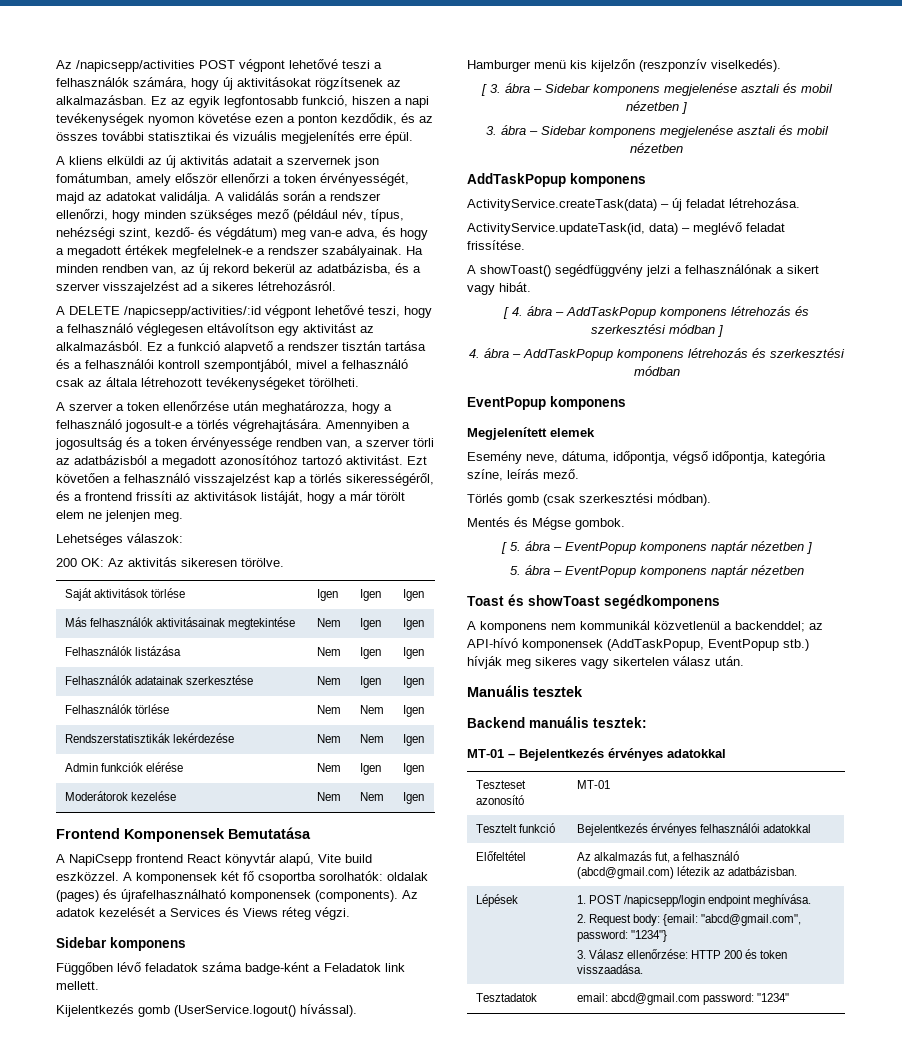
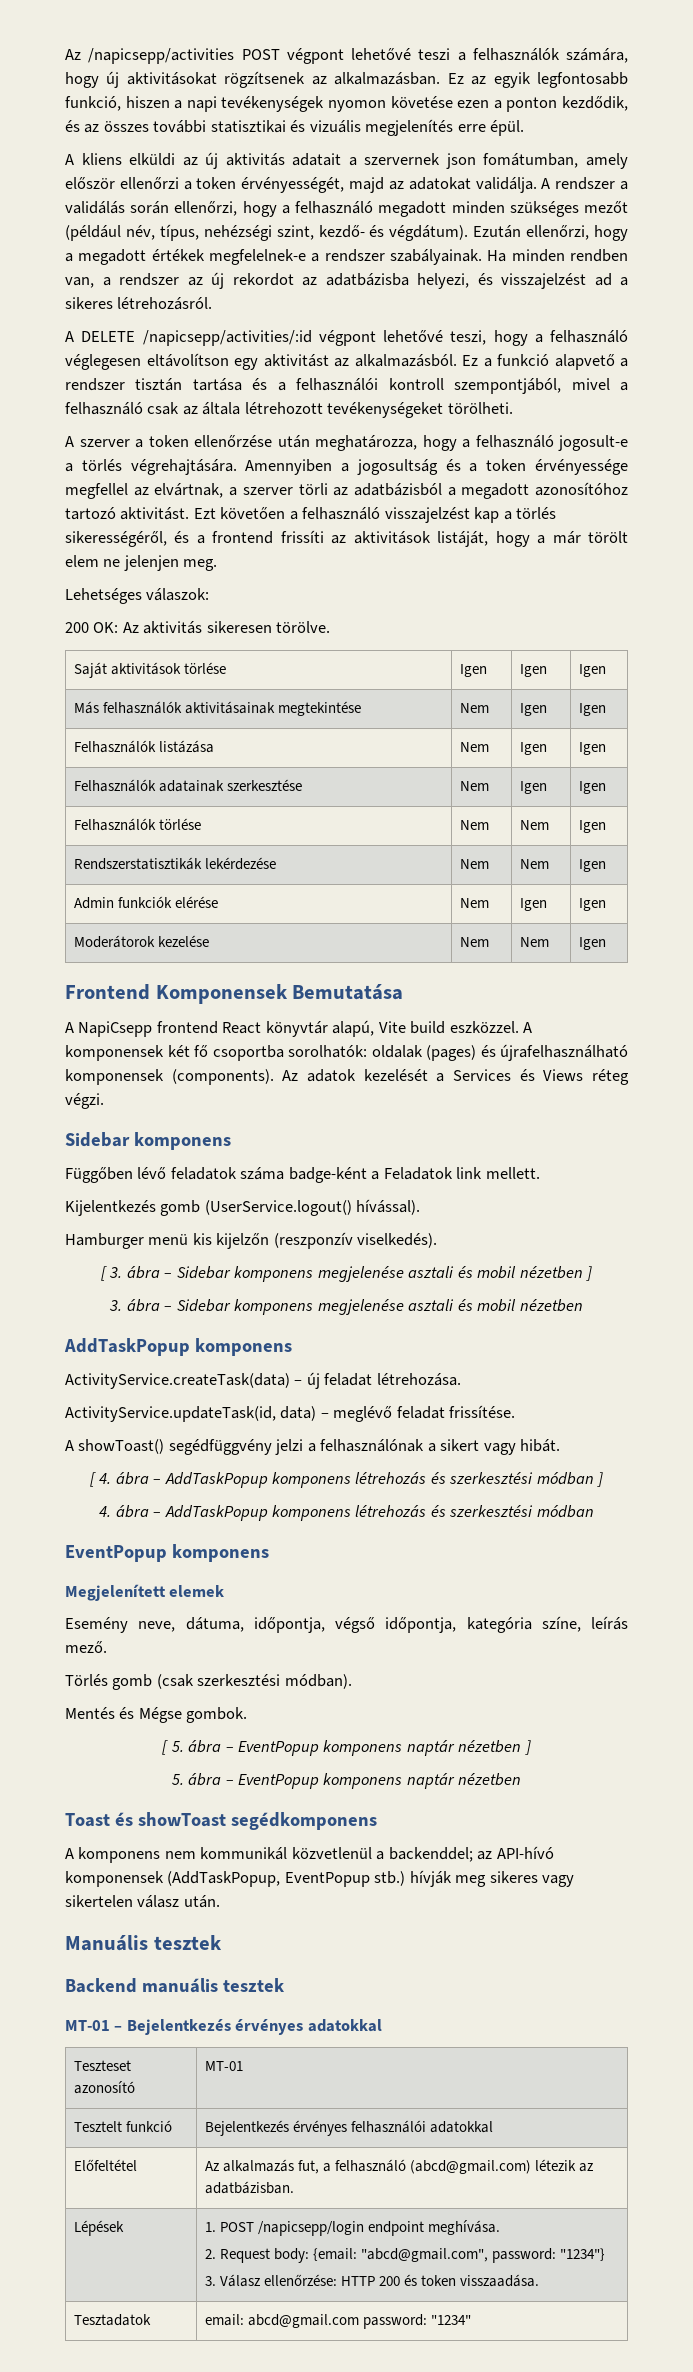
- A validálás során a rendszer ellenőrzi, hogy minden szükséges mező (például név, típus, nehézségi szint, kezdő- és végdátum) meg van-e adva, és hogy a megadott értékek megfelelnek-e a rendszer szabályainak.
+ A rendszer a validálás során ellenőrzi, hogy a felhasználó megadott minden szükséges mezőt (például név, típus, nehézségi szint, kezdő- és végdátum). Ezután ellenőrzi, hogy a megadott értékek megfelelnek-e a rendszer szabályainak.
- Ha minden rendben van, az új rekord bekerül az adatbázisba, és a szerver visszajelzést ad a sikeres létrehozásról.
+ Ha minden rendben van, a rendszer az új rekordot az adatbázisba helyezi, és visszajelzést ad a sikeres létrehozásról.
- Amennyiben a jogosultság és a token érvényessége rendben van, a szerver törli az adatbázisból a megadott azonosítóhoz tartozó aktivitást.
+ Amennyiben a jogosultság és a token érvényessége megfellel az elvártnak, a szerver törli az adatbázisból a megadott azonosítóhoz tartozó aktivitást.
- Backend manuális tesztek:
+ Backend manuális tesztek

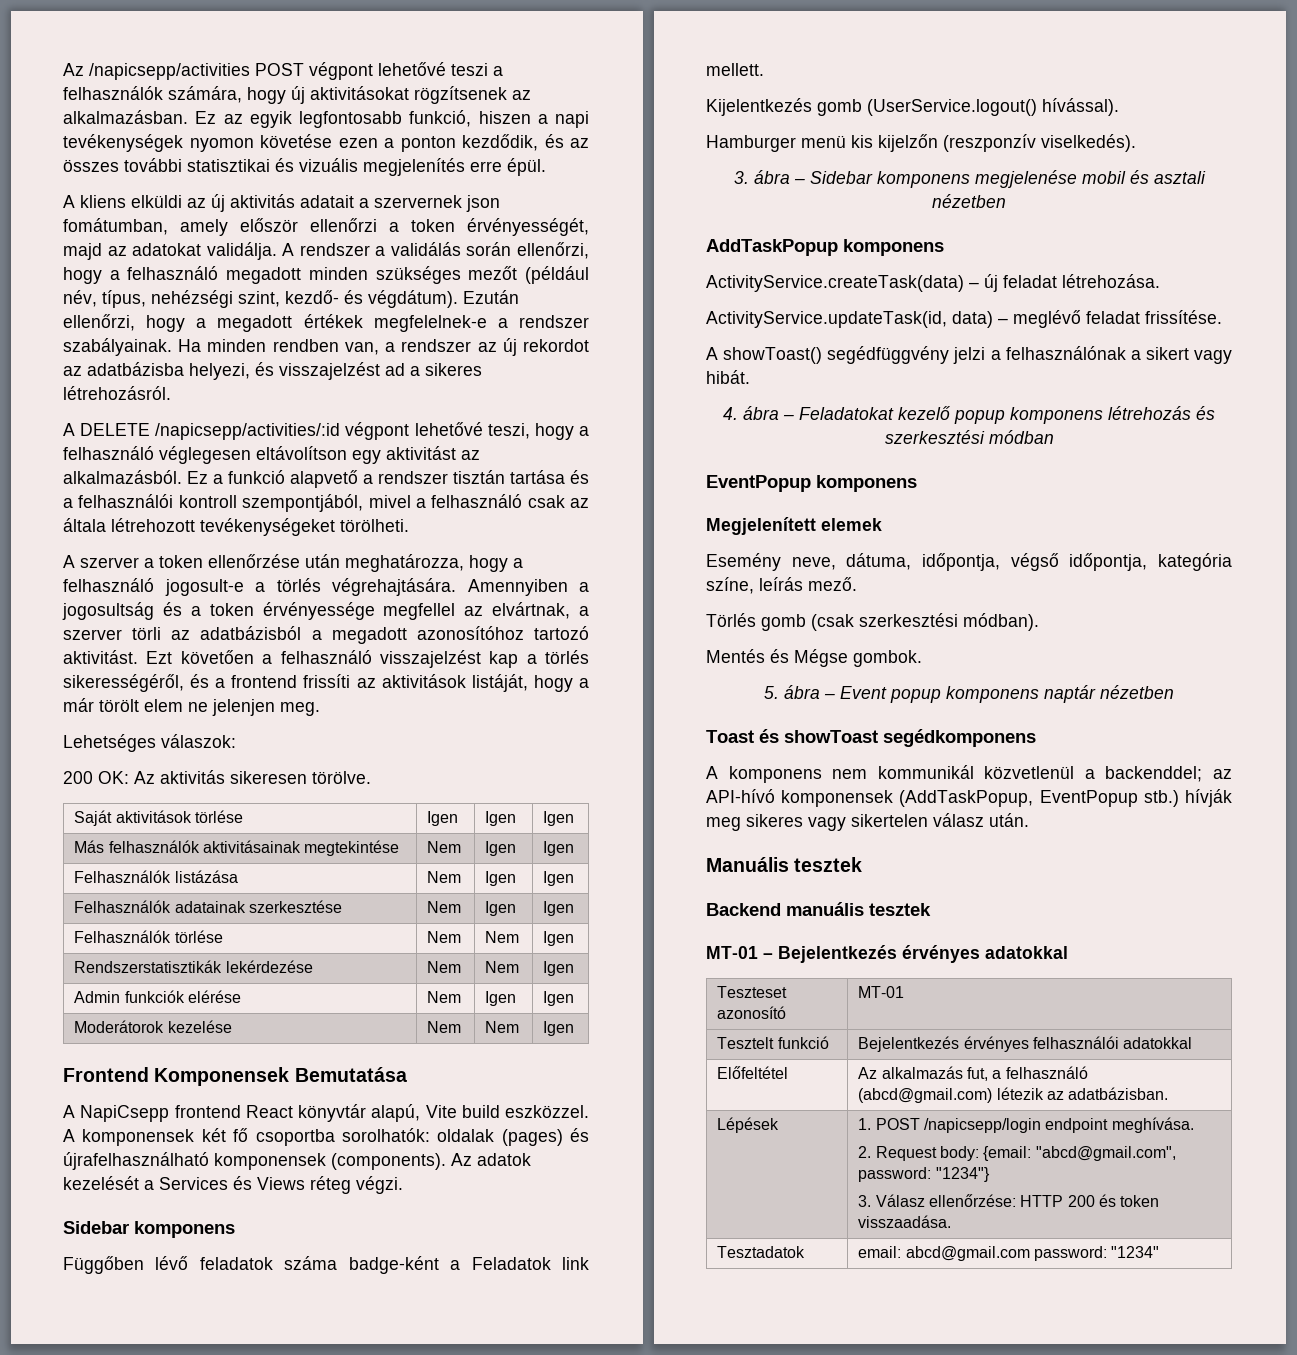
- [ 3. ábra – Sidebar komponens megjelenése asztali és mobil nézetben ]
- 3. ábra – Sidebar komponens megjelenése asztali és mobil nézetben
+ 3. ábra – Sidebar komponens megjelenése mobil és asztali nézetben
- [ 4. ábra – AddTaskPopup komponens létrehozás és szerkesztési módban ]
- 4. ábra – AddTaskPopup komponens létrehozás és szerkesztési módban
+ 4. ábra – Feladatokat kezelő popup komponens létrehozás és szerkesztési módban
- [ 5. ábra – EventPopup komponens naptár nézetben ]
- 5. ábra – EventPopup komponens naptár nézetben
+ 5. ábra – Event popup komponens naptár nézetben

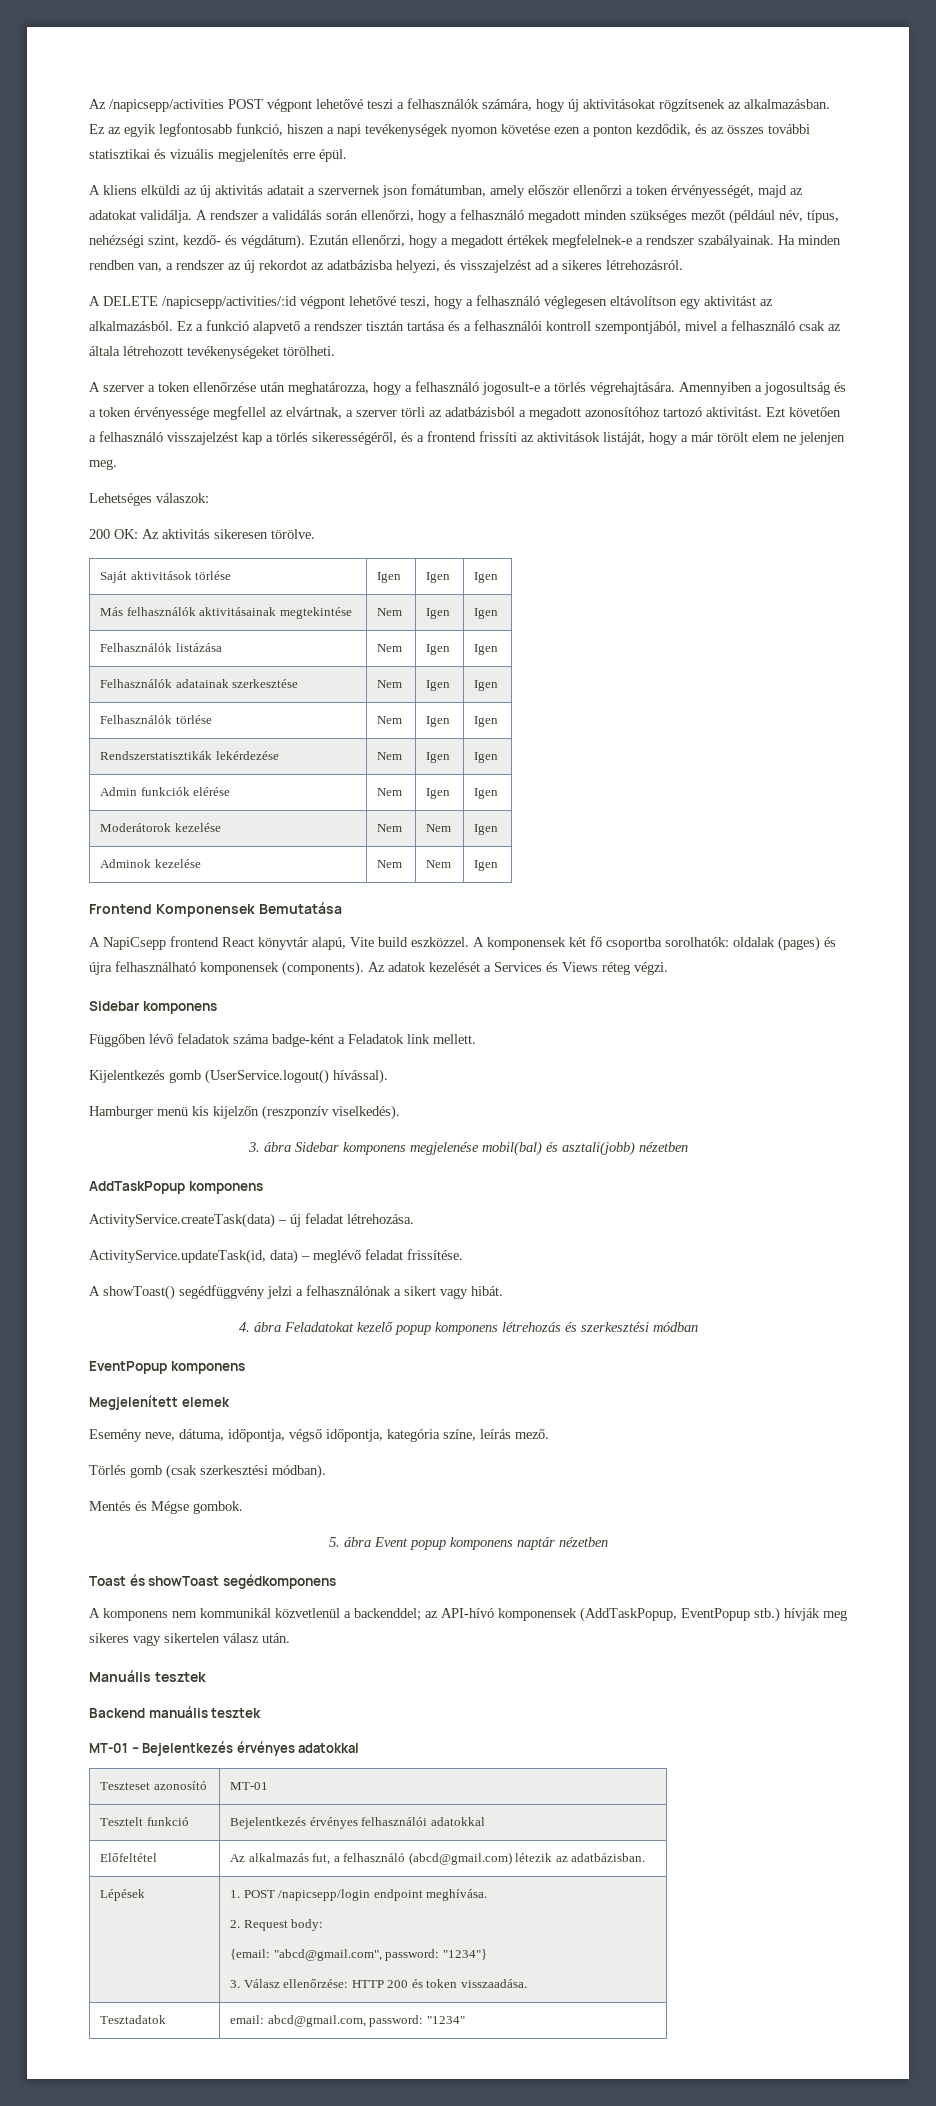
- Felhasználók törlése | Nem | Nem | Igen
+ Felhasználók törlése | Nem | Igen | Igen
- Rendszerstatisztikák lekérdezése | Nem | Nem | Igen
+ Rendszerstatisztikák lekérdezése | Nem | Igen | Igen
+ Adminok kezelése | Nem | Nem | Igen
- A komponensek két fő csoportba sorolhatók: oldalak (pages) és újrafelhasználható komponensek (components).
+ A komponensek két fő csoportba sorolhatók: oldalak (pages) és újra felhasználható komponensek (components).
- 3. ábra – Sidebar komponens megjelenése mobil és asztali nézetben
+ 3. ábra Sidebar komponens megjelenése mobil(bal) és asztali(jobb) nézetben
- 4. ábra – Feladatokat kezelő popup komponens létrehozás és szerkesztési módban
+ 4. ábra Feladatokat kezelő popup komponens létrehozás és szerkesztési módban
- 5. ábra – Event popup komponens naptár nézetben
+ 5. ábra Event popup komponens naptár nézetben
  Lépések | 1. POST /napicsepp/login endpoint meghívása.
- 2. Request body: {email: "abcd@gmail.com", password: "1234"}
+ 2. Request body:
+ {email: "abcd@gmail.com", password: "1234"}
- Tesztadatok | email: abcd@gmail.com password: "1234"
+ Tesztadatok | email: abcd@gmail.com, password: "1234"

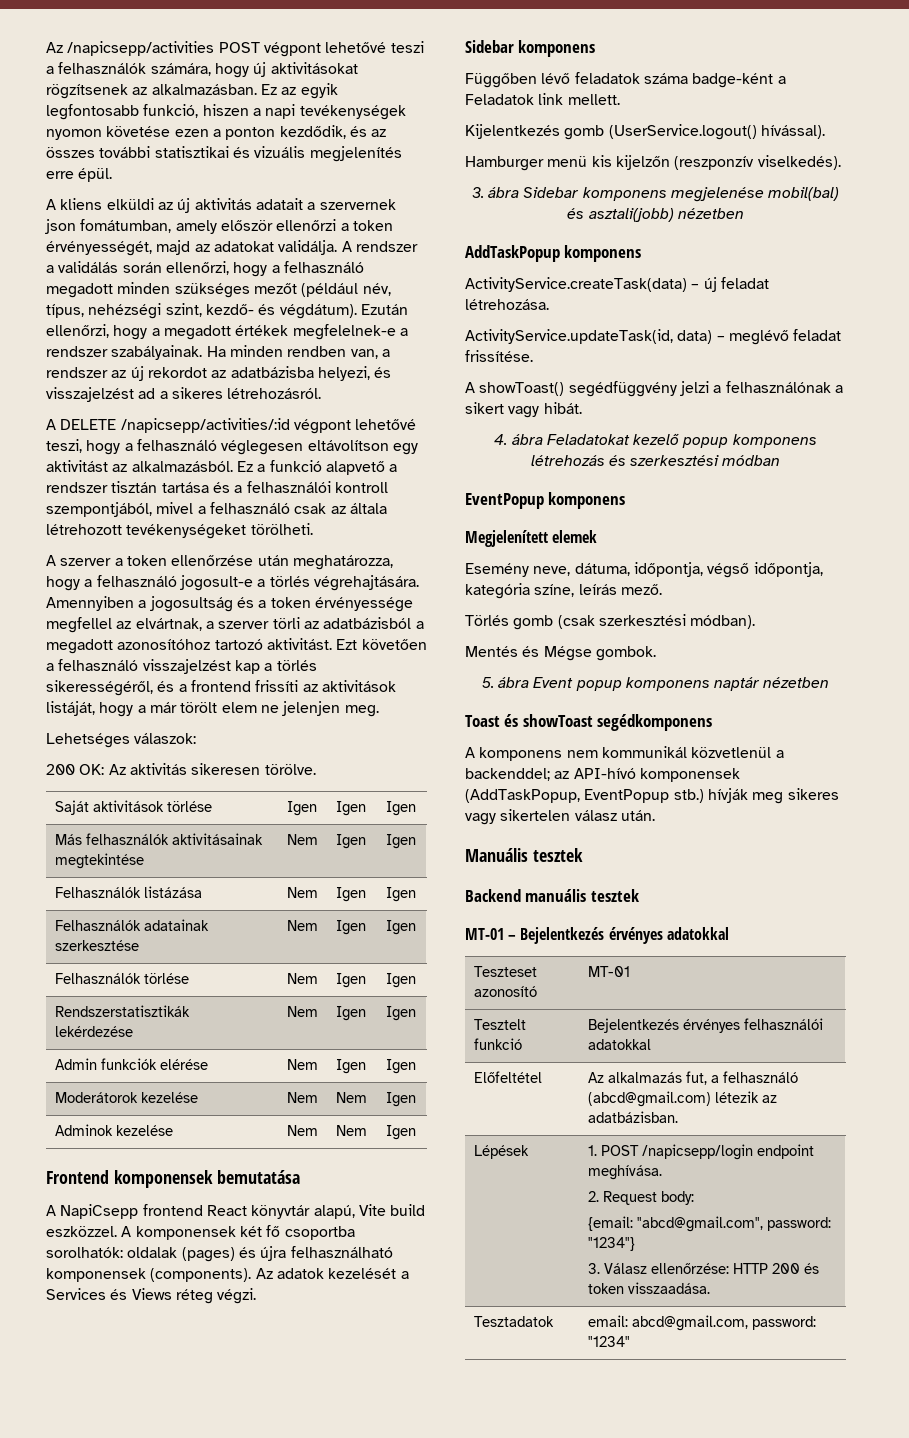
- Frontend Komponensek Bemutatása
+ Frontend komponensek bemutatása

